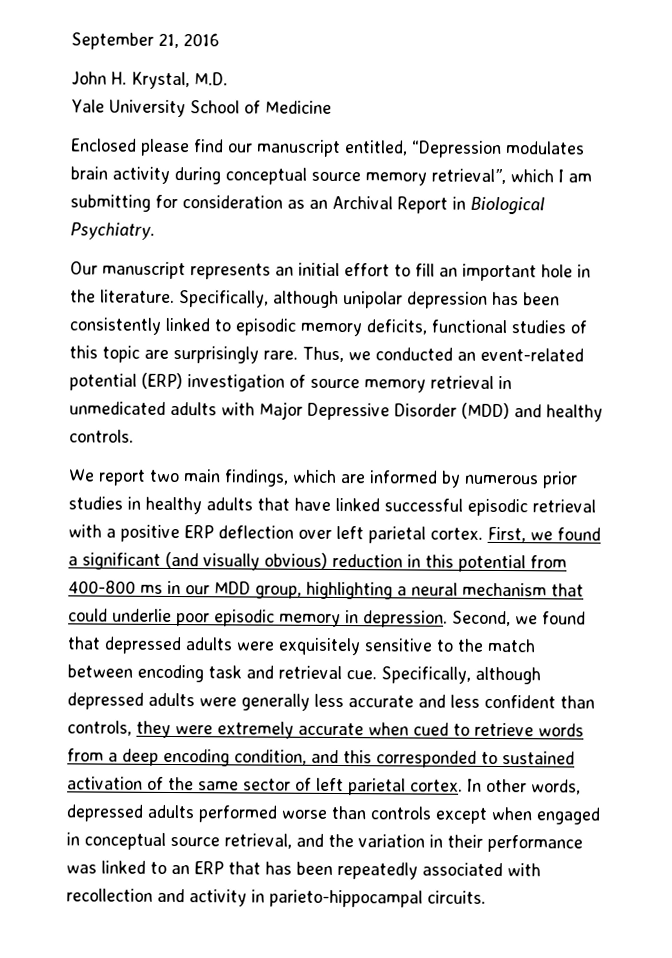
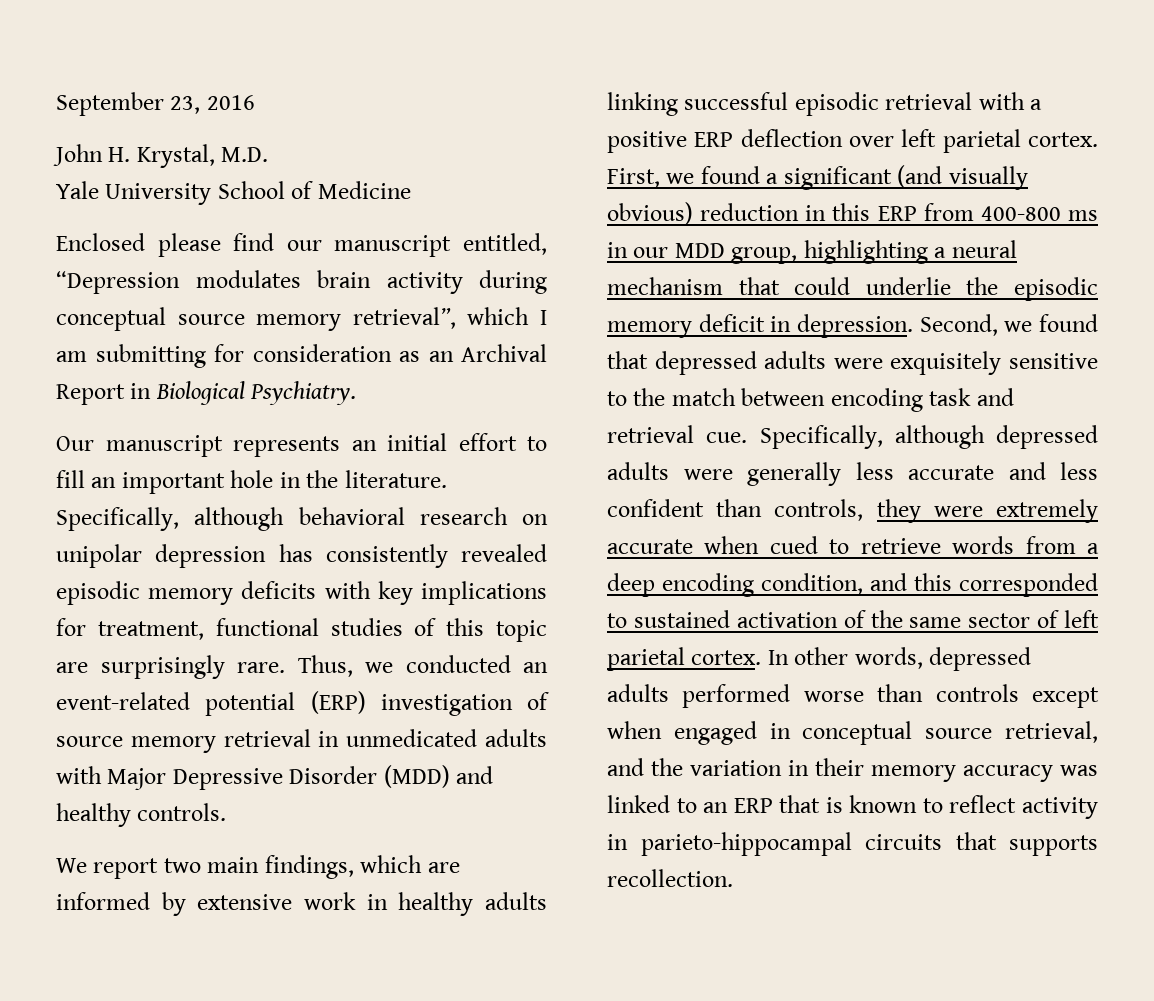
- September 21, 2016
+ September 23, 2016
- Specifically, although unipolar depression has been consistently linked to episodic memory deficits, functional studies of this topic are surprisingly rare.
+ Specifically, although behavioral research on unipolar depression has consistently revealed episodic memory deficits with key implications for treatment, functional studies of this topic are surprisingly rare.
- We report two main findings, which are informed by numerous prior studies in healthy adults that have linked successful episodic retrieval with a positive ERP deflection over left parietal cortex.
+ We report two main findings, which are informed by extensive work in healthy adults linking successful episodic retrieval with a positive ERP deflection over left parietal cortex.
- First, we found a significant (and visually obvious) reduction in this potential from 400-800 ms in our MDD group, highlighting a neural mechanism that could underlie poor episodic memory in depression.
+ First, we found a significant (and visually obvious) reduction in this ERP from 400-800 ms in our MDD group, highlighting a neural mechanism that could underlie the episodic memory deficit in depression.
- In other words, depressed adults performed worse than controls except when engaged in conceptual source retrieval, and the variation in their performance was linked to an ERP that has been repeatedly associated with recollection and activity in parieto-hippocampal circuits.
+ In other words, depressed adults performed worse than controls except when engaged in conceptual source retrieval, and the variation in their memory accuracy was linked to an ERP that is known to reflect activity in parieto-hippocampal circuits that supports recollection.

